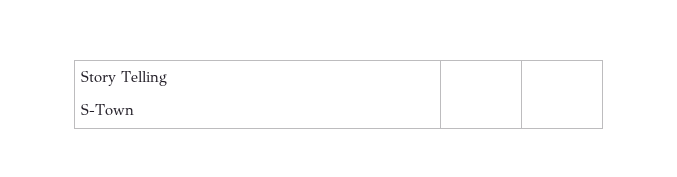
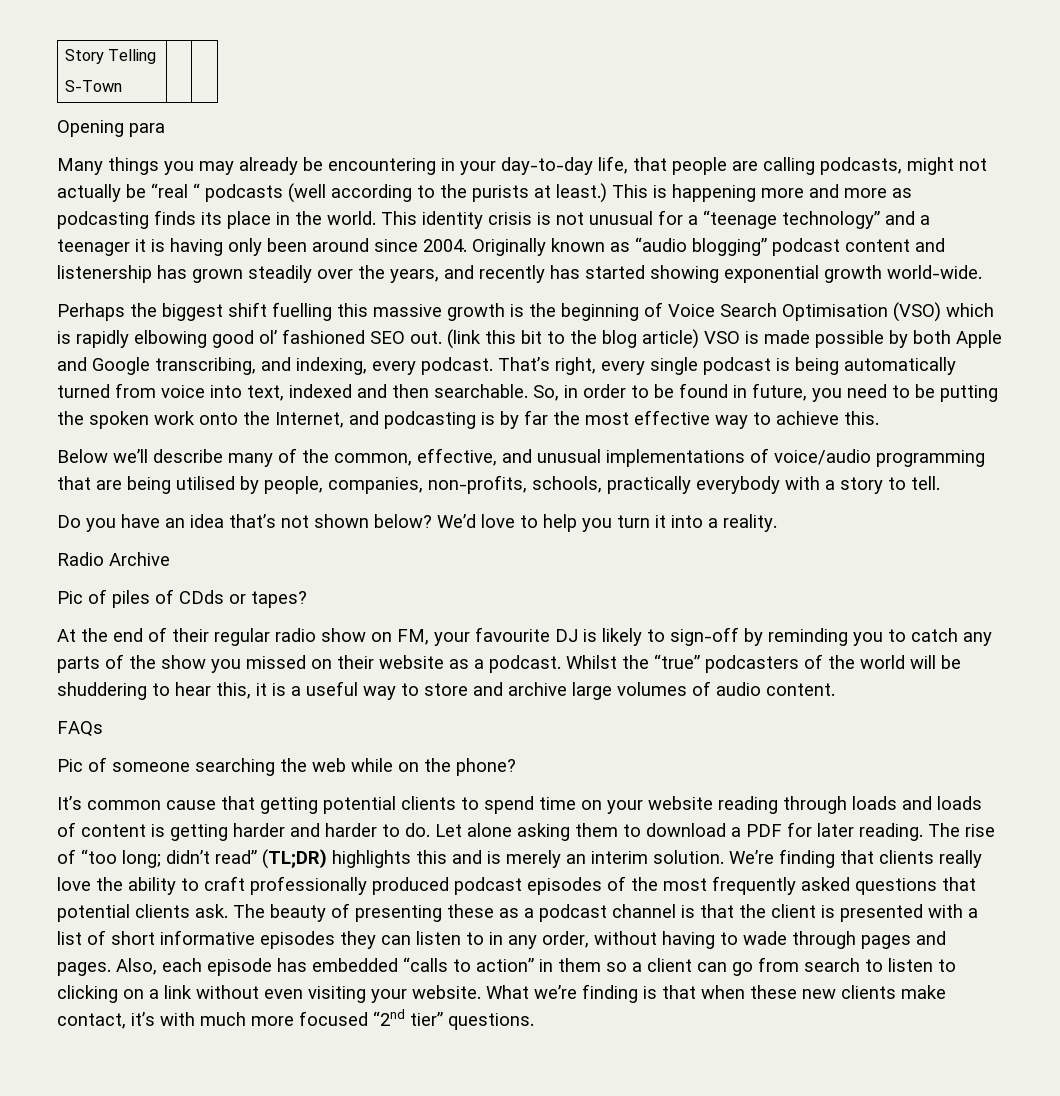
+ Opening para
+ Many things you may already be encountering in your day-to-day life, that people are calling podcasts, might not actually be “real “ podcasts (well according to the purists at least.) This is happening more and more as podcasting finds its place in the world. This identity crisis is not unusual for a “teenage technology” and a teenager it is having only been around since 2004. Originally known as “audio blogging” podcast content and listenership has grown steadily over the years, and recently has started showing exponential growth world-wide.
+ Perhaps the biggest shift fuelling this massive growth is the beginning of Voice Search Optimisation (VSO) which is rapidly elbowing good ol’ fashioned SEO out. (link this bit to the blog article) VSO is made possible by both Apple and Google transcribing, and indexing, every podcast. That’s right, every single podcast is being automatically turned from voice into text, indexed and then searchable. So, in order to be found in future, you need to be putting the spoken work onto the Internet, and podcasting is by far the most effective way to achieve this.
+ Below we’ll describe many of the common, effective, and unusual implementations of voice/audio programming that are being utilised by people, companies, non-profits, schools, practically everybody with a story to tell.
+ Do you have an idea that’s not shown below? We’d love to help you turn it into a reality.
+ Radio Archive
+ Pic of piles of CDds or tapes?
+ At the end of their regular radio show on FM, your favourite DJ is likely to sign-off by reminding you to catch any parts of the show you missed on their website as a podcast. Whilst the “true” podcasters of the world will be shuddering to hear this, it is a useful way to store and archive large volumes of audio content.
+ FAQs
+ Pic of someone searching the web while on the phone?
+ It’s common cause that getting potential clients to spend time on your website reading through loads and loads of content is getting harder and harder to do. Let alone asking them to download a PDF for later reading. The rise of “too long; didn’t read” (TL;DR) highlights this and is merely an interim solution. We’re finding that clients really love the ability to craft professionally produced podcast episodes of the most frequently asked questions that potential clients ask. The beauty of presenting these as a podcast channel is that the client is presented with a list of short informative episodes they can listen to in any order, without having to wade through pages and pages. Also, each episode has embedded “calls to action” in them so a client can go from search to listen to clicking on a link without even visiting your website. What we’re finding is that when these new clients make contact, it’s with much more focused “2nd tier” questions.

